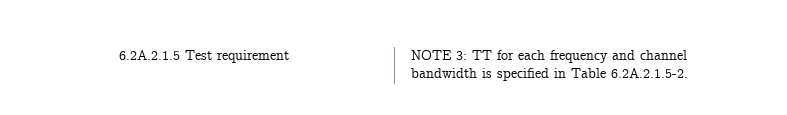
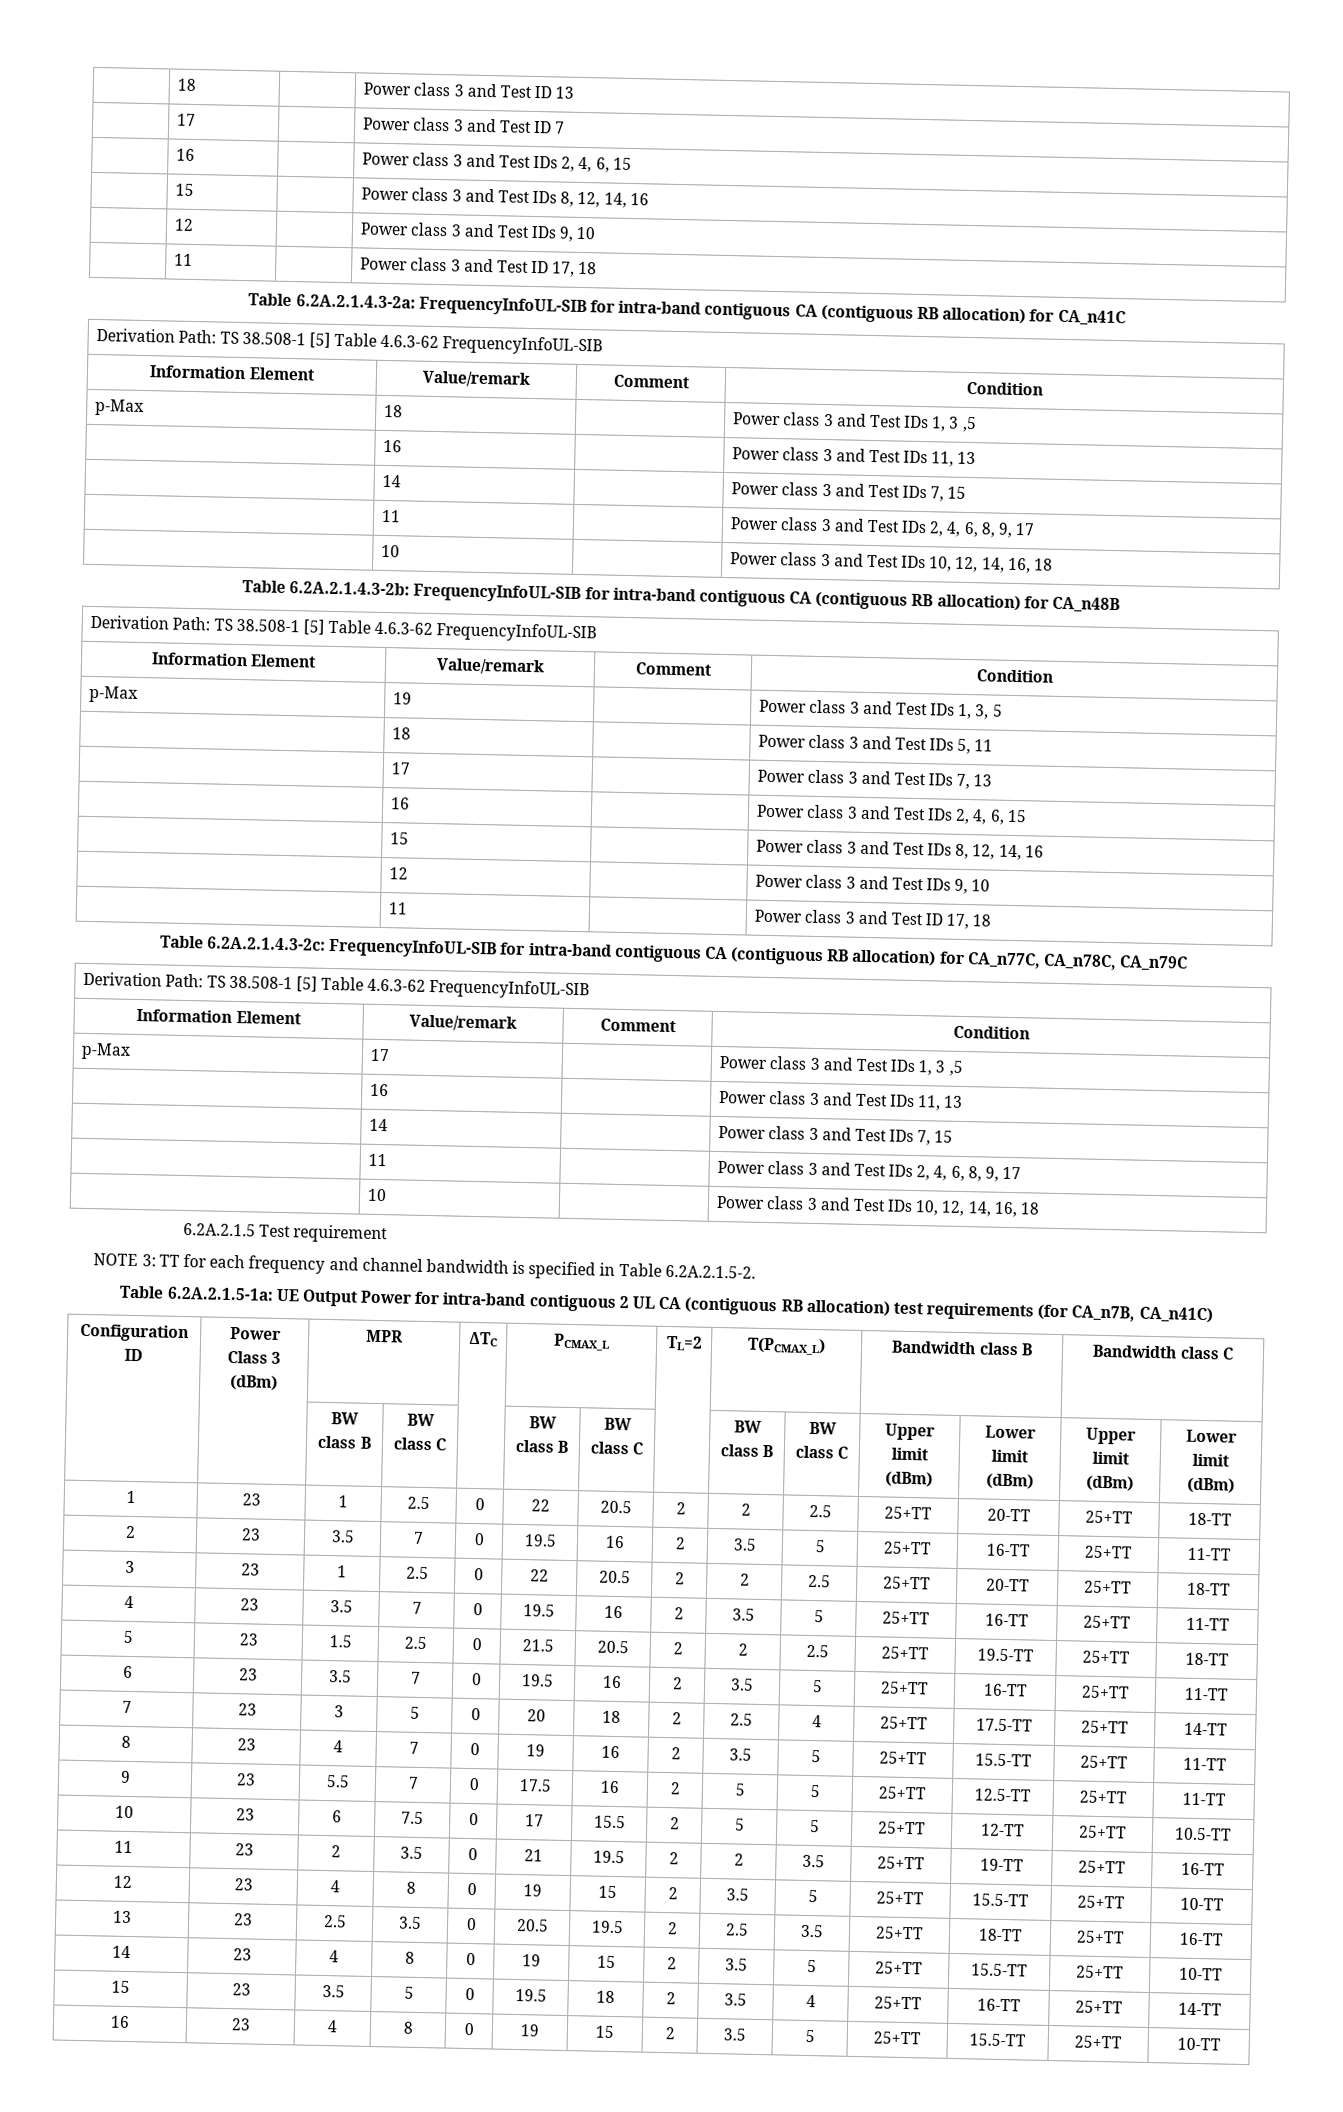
+ | 18 | | Power class 3 and Test ID 13
+ | 17 | | Power class 3 and Test ID 7
+ | 16 | | Power class 3 and Test IDs 2, 4, 6, 15
+ | 15 | | Power class 3 and Test IDs 8, 12, 14, 16
+ | 12 | | Power class 3 and Test IDs 9, 10
+ | 11 | | Power class 3 and Test ID 17, 18
+ Table 6.2A.2.1.4.3-2a: FrequencyInfoUL-SIB for intra-band contiguous CA (contiguous RB allocation) for CA_n41C
+ Derivation Path: TS 38.508-1 [5] Table 4.6.3-62 FrequencyInfoUL-SIB
+ Information Element | Value/remark | Comment | Condition
+ p-Max | 18 | | Power class 3 and Test IDs 1, 3 ,5
+ | 16 | | Power class 3 and Test IDs 11, 13
+ | 14 | | Power class 3 and Test IDs 7, 15
+ | 11 | | Power class 3 and Test IDs 2, 4, 6, 8, 9, 17
+ | 10 | | Power class 3 and Test IDs 10, 12, 14, 16, 18
+ Table 6.2A.2.1.4.3-2b: FrequencyInfoUL-SIB for intra-band contiguous CA (contiguous RB allocation) for CA_n48B
+ Derivation Path: TS 38.508-1 [5] Table 4.6.3-62 FrequencyInfoUL-SIB
+ Information Element | Value/remark | Comment | Condition
+ p-Max | 19 | | Power class 3 and Test IDs 1, 3, 5
+ | 18 | | Power class 3 and Test IDs 5, 11
+ | 17 | | Power class 3 and Test IDs 7, 13
+ | 16 | | Power class 3 and Test IDs 2, 4, 6, 15
+ | 15 | | Power class 3 and Test IDs 8, 12, 14, 16
+ | 12 | | Power class 3 and Test IDs 9, 10
+ | 11 | | Power class 3 and Test ID 17, 18
+ Table 6.2A.2.1.4.3-2c: FrequencyInfoUL-SIB for intra-band contiguous CA (contiguous RB allocation) for CA_n77C, CA_n78C, CA_n79C
+ Derivation Path: TS 38.508-1 [5] Table 4.6.3-62 FrequencyInfoUL-SIB
+ Information Element | Value/remark | Comment | Condition
+ p-Max | 17 | | Power class 3 and Test IDs 1, 3 ,5
+ | 16 | | Power class 3 and Test IDs 11, 13
+ | 14 | | Power class 3 and Test IDs 7, 15
+ | 11 | | Power class 3 and Test IDs 2, 4, 6, 8, 9, 17
+ | 10 | | Power class 3 and Test IDs 10, 12, 14, 16, 18
+ Table 6.2A.2.1.5-1a: UE Output Power for intra-band contiguous 2 UL CA (contiguous RB allocation) test requirements (for CA_n7B, CA_n41C)
+ Configuration ID | Power Class 3 (dBm) | MPR | ΔTC | PCMAX_L | TL=2 | T(PCMAX_L) | Bandwidth class B | Bandwidth class C
+ | | BW class B | BW class C | | BW class B | BW class C | | BW class B | BW class C | Upper limit (dBm) | Lower limit (dBm) | Upper limit (dBm) | Lower limit (dBm)
+ 1 | 23 | 1 | 2.5 | 0 | 22 | 20.5 | 2 | 2 | 2.5 | 25+TT | 20-TT | 25+TT | 18-TT
+ 2 | 23 | 3.5 | 7 | 0 | 19.5 | 16 | 2 | 3.5 | 5 | 25+TT | 16-TT | 25+TT | 11-TT
+ 3 | 23 | 1 | 2.5 | 0 | 22 | 20.5 | 2 | 2 | 2.5 | 25+TT | 20-TT | 25+TT | 18-TT
+ 4 | 23 | 3.5 | 7 | 0 | 19.5 | 16 | 2 | 3.5 | 5 | 25+TT | 16-TT | 25+TT | 11-TT
+ 5 | 23 | 1.5 | 2.5 | 0 | 21.5 | 20.5 | 2 | 2 | 2.5 | 25+TT | 19.5-TT | 25+TT | 18-TT
+ 6 | 23 | 3.5 | 7 | 0 | 19.5 | 16 | 2 | 3.5 | 5 | 25+TT | 16-TT | 25+TT | 11-TT
+ 7 | 23 | 3 | 5 | 0 | 20 | 18 | 2 | 2.5 | 4 | 25+TT | 17.5-TT | 25+TT | 14-TT
+ 8 | 23 | 4 | 7 | 0 | 19 | 16 | 2 | 3.5 | 5 | 25+TT | 15.5-TT | 25+TT | 11-TT
+ 9 | 23 | 5.5 | 7 | 0 | 17.5 | 16 | 2 | 5 | 5 | 25+TT | 12.5-TT | 25+TT | 11-TT
+ 10 | 23 | 6 | 7.5 | 0 | 17 | 15.5 | 2 | 5 | 5 | 25+TT | 12-TT | 25+TT | 10.5-TT
+ 11 | 23 | 2 | 3.5 | 0 | 21 | 19.5 | 2 | 2 | 3.5 | 25+TT | 19-TT | 25+TT | 16-TT
+ 12 | 23 | 4 | 8 | 0 | 19 | 15 | 2 | 3.5 | 5 | 25+TT | 15.5-TT | 25+TT | 10-TT
+ 13 | 23 | 2.5 | 3.5 | 0 | 20.5 | 19.5 | 2 | 2.5 | 3.5 | 25+TT | 18-TT | 25+TT | 16-TT
+ 14 | 23 | 4 | 8 | 0 | 19 | 15 | 2 | 3.5 | 5 | 25+TT | 15.5-TT | 25+TT | 10-TT
+ 15 | 23 | 3.5 | 5 | 0 | 19.5 | 18 | 2 | 3.5 | 4 | 25+TT | 16-TT | 25+TT | 14-TT
+ 16 | 23 | 4 | 8 | 0 | 19 | 15 | 2 | 3.5 | 5 | 25+TT | 15.5-TT | 25+TT | 10-TT

